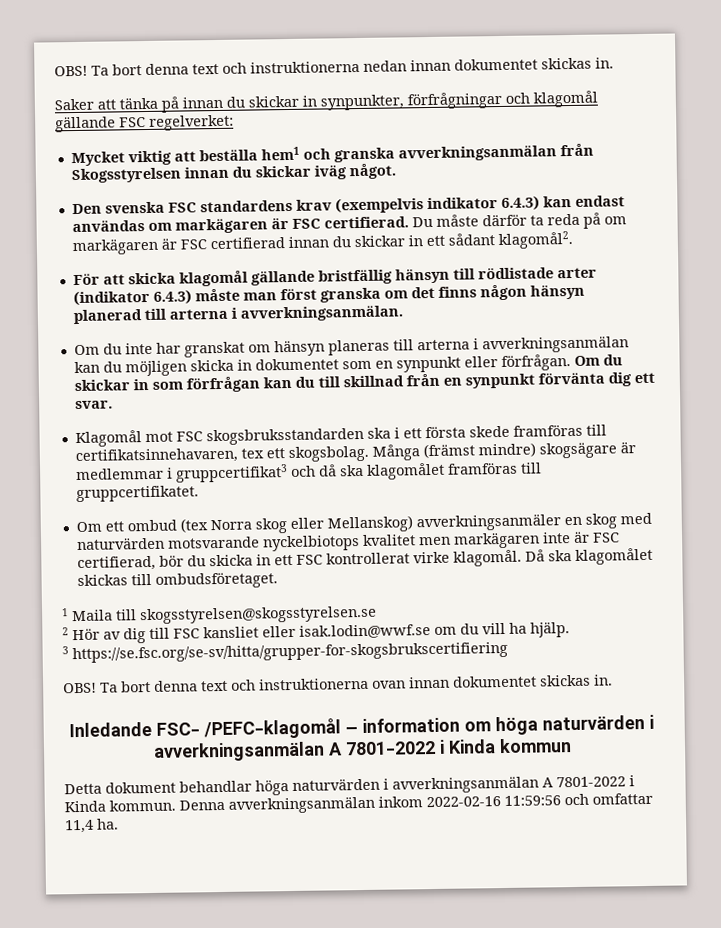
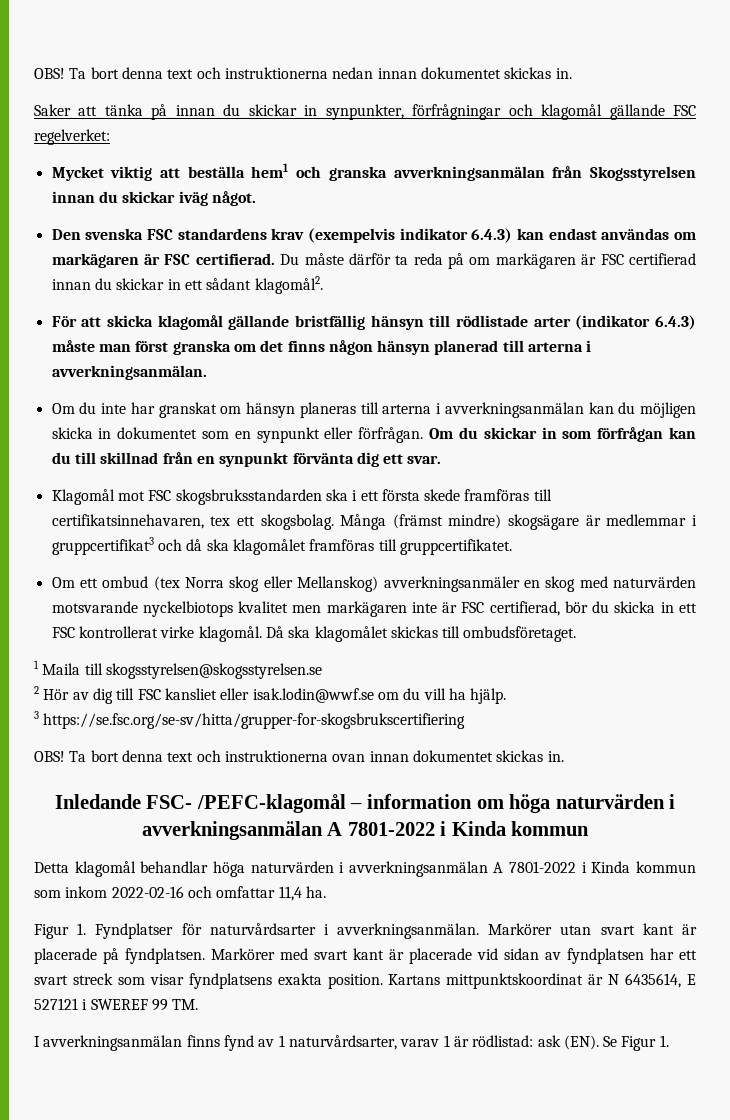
- Detta dokument behandlar höga naturvärden i avverkningsanmälan A 7801-2022 i Kinda kommun. Denna avverkningsanmälan inkom 2022-02-16 11:59:56 och omfattar 11,4 ha.
+ Detta klagomål behandlar höga naturvärden i avverkningsanmälan A 7801-2022 i Kinda kommun som inkom 2022-02-16 och omfattar 11,4 ha.
+ Figur 1. Fyndplatser för naturvårdsarter i avverkningsanmälan. Markörer utan svart kant är placerade på fyndplatsen. Markörer med svart kant är placerade vid sidan av fyndplatsen har ett svart streck som visar fyndplatsens exakta position. Kartans mittpunktskoordinat är N 6435614, E 527121 i SWEREF 99 TM.
+ I avverkningsanmälan finns fynd av 1 naturvårdsarter, varav 1 är rödlistad: ask (EN). Se Figur 1.

